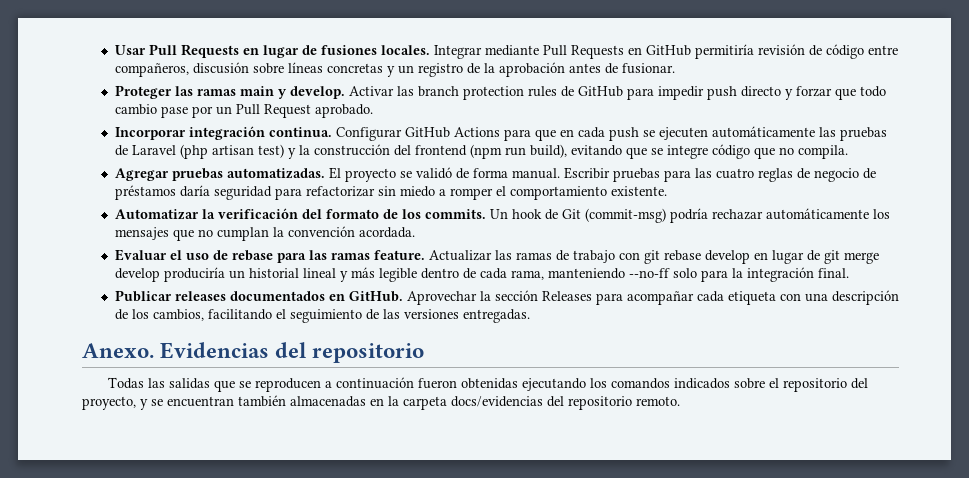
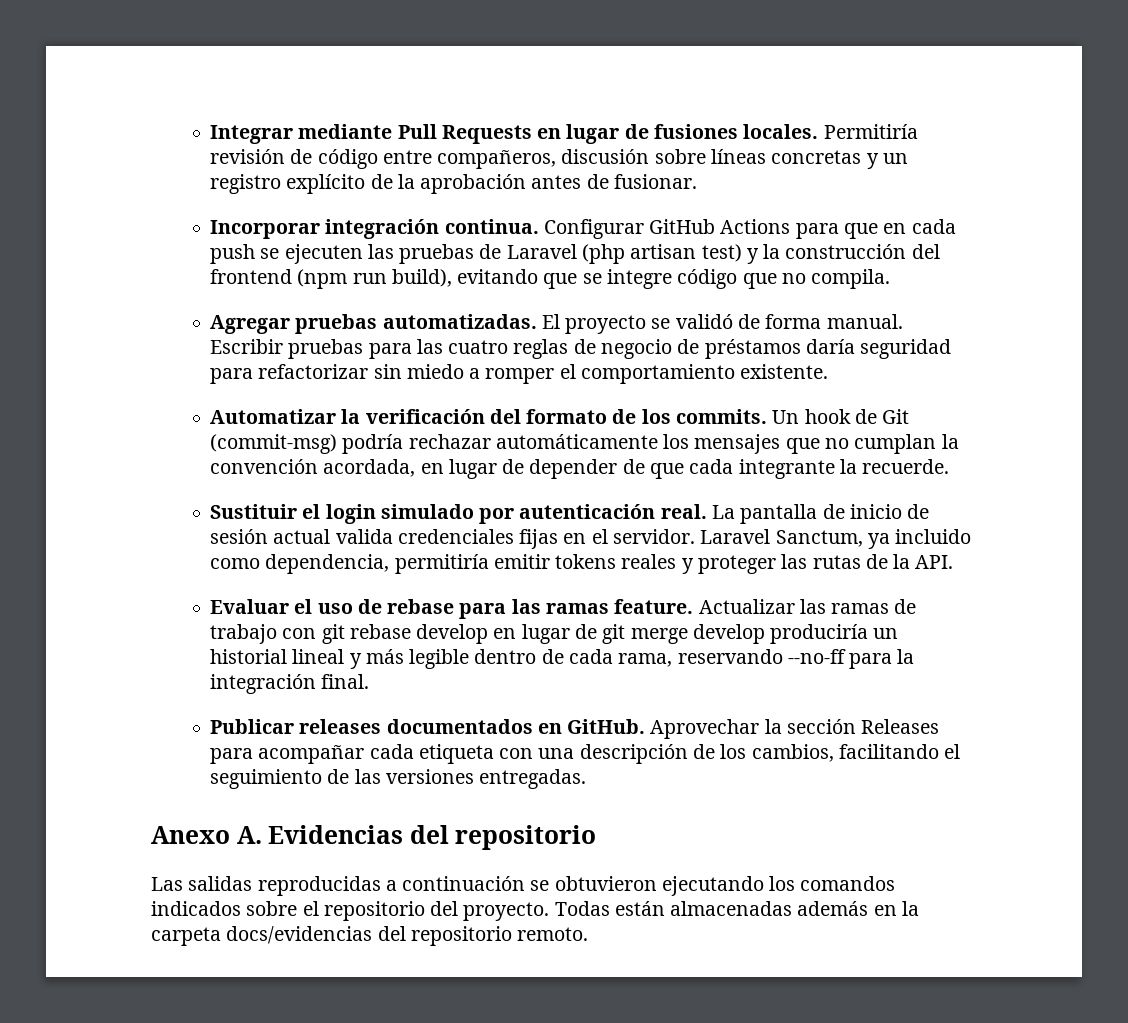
- Usar Pull Requests en lugar de fusiones locales.
+ Integrar mediante Pull Requests en lugar de fusiones locales.
- Integrar mediante Pull Requests en GitHub permitiría revisión de código entre compañeros, discusión sobre líneas concretas y un registro de la aprobación antes de fusionar.
+ Permitiría revisión de código entre compañeros, discusión sobre líneas concretas y un registro explícito de la aprobación antes de fusionar.
- Proteger las ramas main y develop. Activar las branch protection rules de GitHub para impedir push directo y forzar que todo cambio pase por un Pull Request aprobado.
- Configurar GitHub Actions para que en cada push se ejecuten automáticamente las pruebas de Laravel (php artisan test) y la construcción del frontend (npm run build), evitando que se integre código que no compila.
+ Configurar GitHub Actions para que en cada push se ejecuten las pruebas de Laravel (php artisan test) y la construcción del frontend (npm run build), evitando que se integre código que no compila.
- Un hook de Git (commit-msg) podría rechazar automáticamente los mensajes que no cumplan la convención acordada.
+ Un hook de Git (commit-msg) podría rechazar automáticamente los mensajes que no cumplan la convención acordada, en lugar de depender de que cada integrante la recuerde.
+ Sustituir el login simulado por autenticación real. La pantalla de inicio de sesión actual valida credenciales fijas en el servidor. Laravel Sanctum, ya incluido como dependencia, permitiría emitir tokens reales y proteger las rutas de la API.
- Actualizar las ramas de trabajo con git rebase develop en lugar de git merge develop produciría un historial lineal y más legible dentro de cada rama, manteniendo --no-ff solo para la integración final.
+ Actualizar las ramas de trabajo con git rebase develop en lugar de git merge develop produciría un historial lineal y más legible dentro de cada rama, reservando --no-ff para la integración final.
- Anexo. Evidencias del repositorio
+ Anexo A. Evidencias del repositorio
- Todas las salidas que se reproducen a continuación fueron obtenidas ejecutando los comandos indicados sobre el repositorio del proyecto, y se encuentran también almacenadas en la carpeta docs/evidencias del repositorio remoto.
+ Las salidas reproducidas a continuación se obtuvieron ejecutando los comandos indicados sobre el repositorio del proyecto. Todas están almacenadas además en la carpeta docs/evidencias del repositorio remoto.

